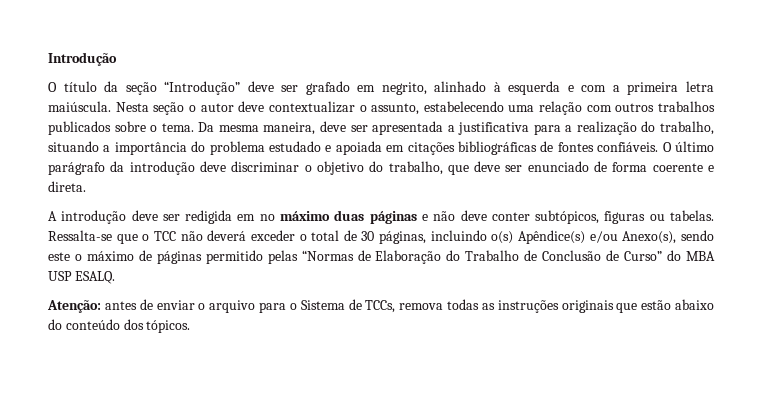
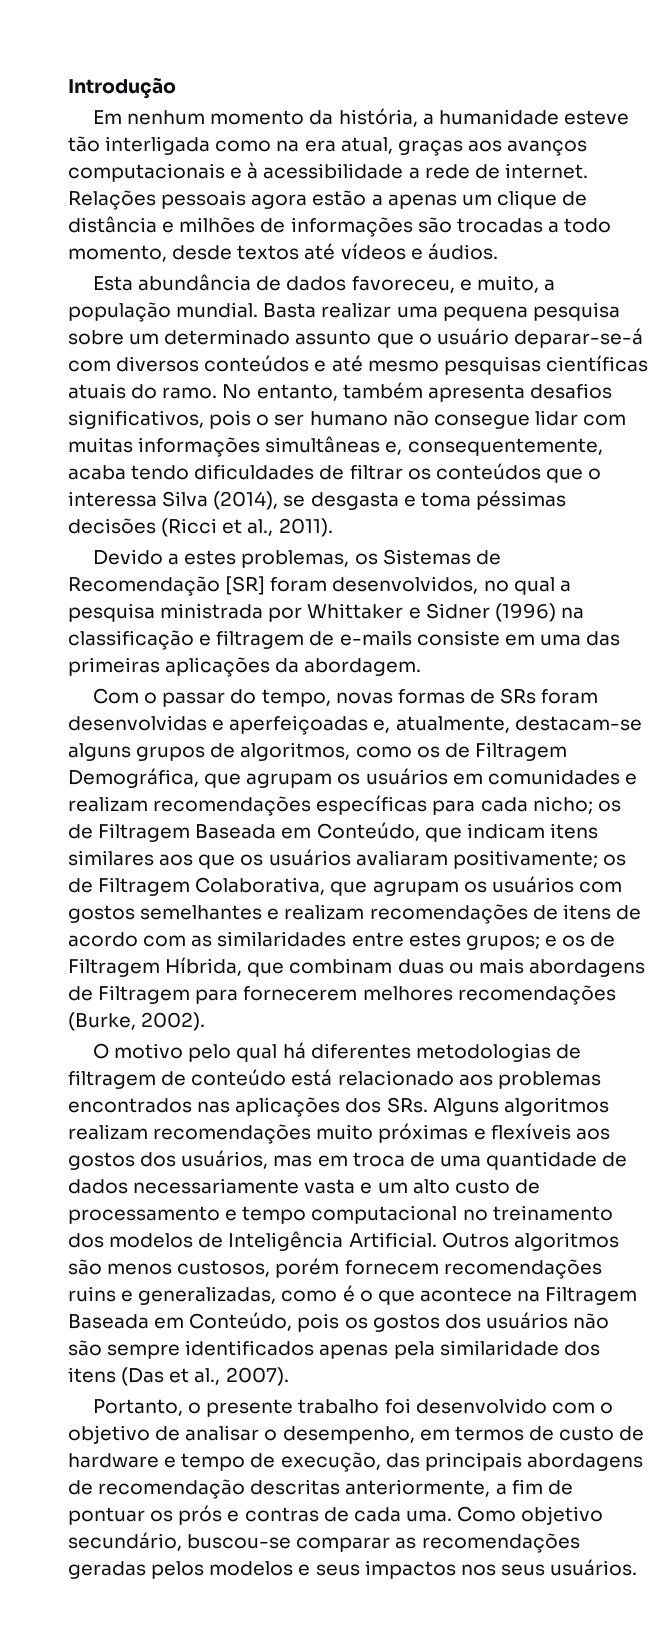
- O título da seção “Introdução” deve ser grafado em negrito, alinhado à esquerda e com a primeira letra maiúscula. Nesta seção o autor deve contextualizar o assunto, estabelecendo uma relação com outros trabalhos publicados sobre o tema. Da mesma maneira, deve ser apresentada a justificativa para a realização do trabalho, situando a importância do problema estudado e apoiada em citações bibliográficas de fontes confiáveis. O último parágrafo da introdução deve discriminar o objetivo do trabalho, que deve ser enunciado de forma coerente e direta.
- A introdução deve ser redigida em no máximo duas páginas e não deve conter subtópicos, figuras ou tabelas. Ressalta-se que o TCC não deverá exceder o total de 30 páginas, incluindo o(s) Apêndice(s) e/ou Anexo(s), sendo este o máximo de páginas permitido pelas “Normas de Elaboração do Trabalho de Conclusão de Curso” do MBA USP ESALQ.
- Atenção: antes de enviar o arquivo para o Sistema de TCCs, remova todas as instruções originais que estão abaixo do conteúdo dos tópicos.
+ Em nenhum momento da história, a humanidade esteve tão interligada como na era atual, graças aos avanços computacionais e à acessibilidade a rede de internet. Relações pessoais agora estão a apenas um clique de distância e milhões de informações são trocadas a todo momento, desde textos até vídeos e áudios.
+ Esta abundância de dados favoreceu, e muito, a população mundial. Basta realizar uma pequena pesquisa sobre um determinado assunto que o usuário deparar-se-á com diversos conteúdos e até mesmo pesquisas científicas atuais do ramo. No entanto, também apresenta desafios significativos, pois o ser humano não consegue lidar com muitas informações simultâneas e, consequentemente, acaba tendo dificuldades de filtrar os conteúdos que o interessa Silva (2014), se desgasta e toma péssimas decisões (Ricci et al., 2011).
+ Devido a estes problemas, os Sistemas de Recomendação [SR] foram desenvolvidos, no qual a pesquisa ministrada por Whittaker e Sidner (1996) na classificação e filtragem de e-mails consiste em uma das primeiras aplicações da abordagem.
+ Com o passar do tempo, novas formas de SRs foram desenvolvidas e aperfeiçoadas e, atualmente, destacam-se alguns grupos de algoritmos, como os de Filtragem Demográfica, que agrupam os usuários em comunidades e realizam recomendações específicas para cada nicho; os de Filtragem Baseada em Conteúdo, que indicam itens similares aos que os usuários avaliaram positivamente; os de Filtragem Colaborativa, que agrupam os usuários com gostos semelhantes e realizam recomendações de itens de acordo com as similaridades entre estes grupos; e os de Filtragem Híbrida, que combinam duas ou mais abordagens de Filtragem para fornecerem melhores recomendações (Burke, 2002).
+ O motivo pelo qual há diferentes metodologias de filtragem de conteúdo está relacionado aos problemas encontrados nas aplicações dos SRs. Alguns algoritmos realizam recomendações muito próximas e flexíveis aos gostos dos usuários, mas em troca de uma quantidade de dados necessariamente vasta e um alto custo de processamento e tempo computacional no treinamento dos modelos de Inteligência Artificial. Outros algoritmos são menos custosos, porém fornecem recomendações ruins e generalizadas, como é o que acontece na Filtragem Baseada em Conteúdo, pois os gostos dos usuários não são sempre identificados apenas pela similaridade dos itens (Das et al., 2007).
+ Portanto, o presente trabalho foi desenvolvido com o objetivo de analisar o desempenho, em termos de custo de hardware e tempo de execução, das principais abordagens de recomendação descritas anteriormente, a fim de pontuar os prós e contras de cada uma. Como objetivo secundário, buscou-se comparar as recomendações geradas pelos modelos e seus impactos nos seus usuários.

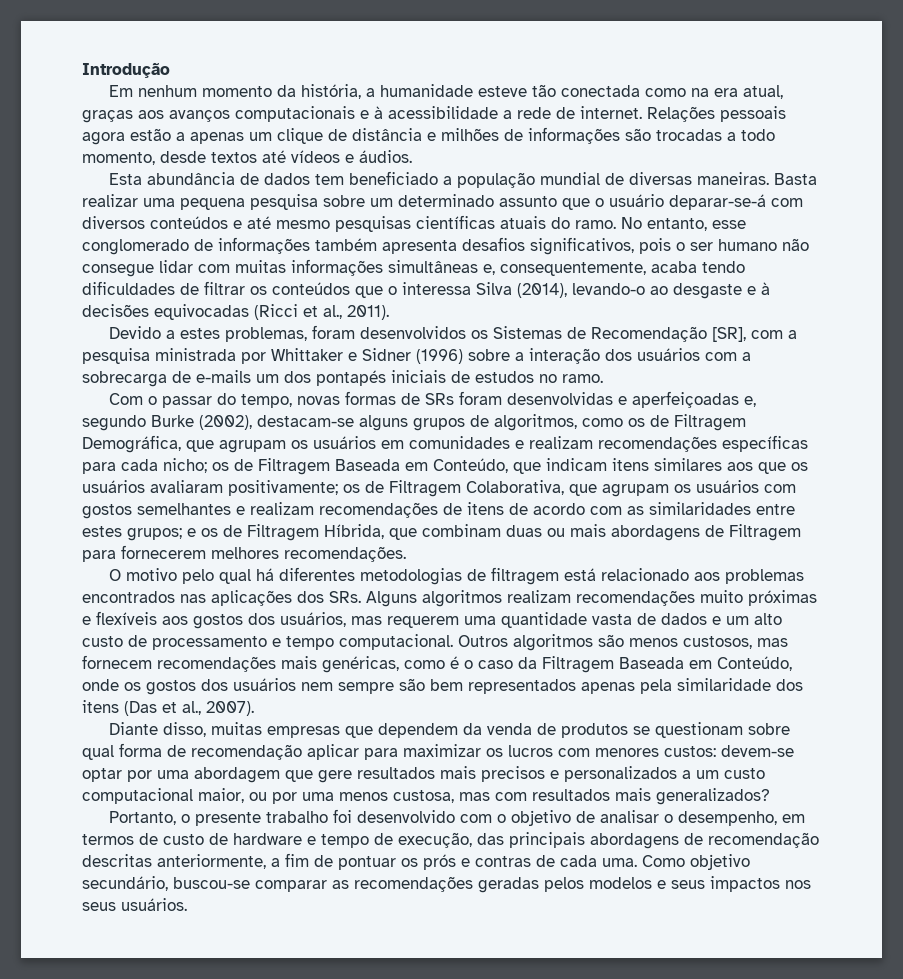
- Em nenhum momento da história, a humanidade esteve tão interligada como na era atual, graças aos avanços computacionais e à acessibilidade a rede de internet.
+ Em nenhum momento da história, a humanidade esteve tão conectada como na era atual, graças aos avanços computacionais e à acessibilidade a rede de internet.
- Esta abundância de dados favoreceu, e muito, a população mundial.
+ Esta abundância de dados tem beneficiado a população mundial de diversas maneiras.
- No entanto, também apresenta desafios significativos, pois o ser humano não consegue lidar com muitas informações simultâneas e, consequentemente, acaba tendo dificuldades de filtrar os conteúdos que o interessa Silva (2014), se desgasta e toma péssimas decisões (Ricci et al., 2011).
+ No entanto, esse conglomerado de informações também apresenta desafios significativos, pois o ser humano não consegue lidar com muitas informações simultâneas e, consequentemente, acaba tendo dificuldades de filtrar os conteúdos que o interessa Silva (2014), levando-o ao desgaste e à decisões equivocadas (Ricci et al., 2011).
- Devido a estes problemas, os Sistemas de Recomendação [SR] foram desenvolvidos, no qual a pesquisa ministrada por Whittaker e Sidner (1996) na classificação e filtragem de e-mails consiste em uma das primeiras aplicações da abordagem.
+ Devido a estes problemas, foram desenvolvidos os Sistemas de Recomendação [SR], com a pesquisa ministrada por Whittaker e Sidner (1996) sobre a interação dos usuários com a sobrecarga de e-mails um dos pontapés iniciais de estudos no ramo.
- Com o passar do tempo, novas formas de SRs foram desenvolvidas e aperfeiçoadas e, atualmente, destacam-se alguns grupos de algoritmos, como os de Filtragem Demográfica, que agrupam os usuários em comunidades e realizam recomendações específicas para cada nicho;
+ Com o passar do tempo, novas formas de SRs foram desenvolvidas e aperfeiçoadas e, segundo Burke (2002), destacam-se alguns grupos de algoritmos, como os de Filtragem Demográfica, que agrupam os usuários em comunidades e realizam recomendações específicas para cada nicho;
- e os de Filtragem Híbrida, que combinam duas ou mais abordagens de Filtragem para fornecerem melhores recomendações (Burke, 2002).
+ e os de Filtragem Híbrida, que combinam duas ou mais abordagens de Filtragem para fornecerem melhores recomendações.
- O motivo pelo qual há diferentes metodologias de filtragem de conteúdo está relacionado aos problemas encontrados nas aplicações dos SRs. Alguns algoritmos realizam recomendações muito próximas e flexíveis aos gostos dos usuários, mas em troca de uma quantidade de dados necessariamente vasta e um alto custo de processamento e tempo computacional no treinamento dos modelos de Inteligência Artificial.
+ O motivo pelo qual há diferentes metodologias de filtragem está relacionado aos problemas encontrados nas aplicações dos SRs. Alguns algoritmos realizam recomendações muito próximas e flexíveis aos gostos dos usuários, mas requerem uma quantidade vasta de dados e um alto custo de processamento e tempo computacional.
- Outros algoritmos são menos custosos, porém fornecem recomendações ruins e generalizadas, como é o que acontece na Filtragem Baseada em Conteúdo, pois os gostos dos usuários não são sempre identificados apenas pela similaridade dos itens (Das et al., 2007).
+ Outros algoritmos são menos custosos, mas fornecem recomendações mais genéricas, como é o caso da Filtragem Baseada em Conteúdo, onde os gostos dos usuários nem sempre são bem representados apenas pela similaridade dos itens (Das et al., 2007).
+ Diante disso, muitas empresas que dependem da venda de produtos se questionam sobre qual forma de recomendação aplicar para maximizar os lucros com menores custos: devem-se optar por uma abordagem que gere resultados mais precisos e personalizados a um custo computacional maior, ou por uma menos custosa, mas com resultados mais generalizados?

